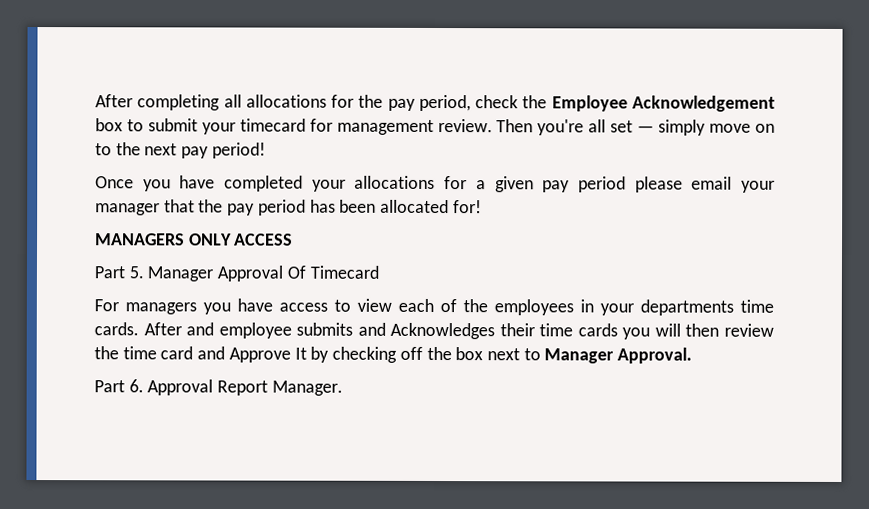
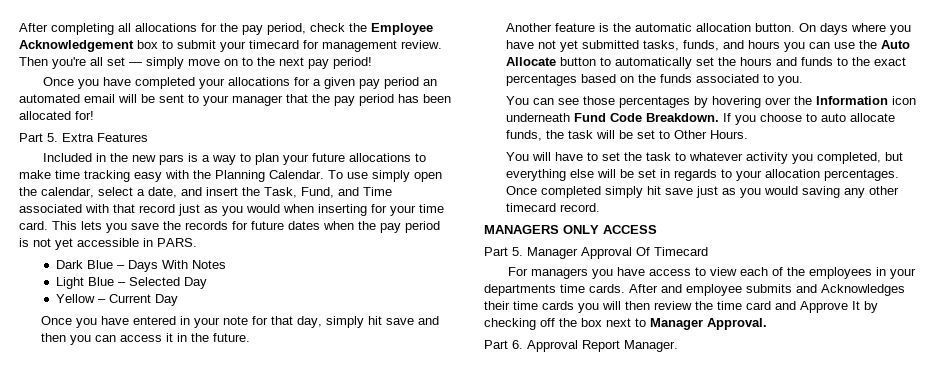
- Once you have completed your allocations for a given pay period please email your manager that the pay period has been allocated for!
+ Once you have completed your allocations for a given pay period an automated email will be sent to your manager that the pay period has been allocated for!
+ Part 5. Extra Features
+ Included in the new pars is a way to plan your future allocations to make time tracking easy with the Planning Calendar. To use simply open the calendar, select a date, and insert the Task, Fund, and Time associated with that record just as you would when inserting for your time card. This lets you save the records for future dates when the pay period is not yet accessible in PARS.
+ Dark Blue – Days With Notes
+ Light Blue – Selected Day
+ Yellow – Current Day
+ Once you have entered in your note for that day, simply hit save and then you can access it in the future.
+ Another feature is the automatic allocation button. On days where you have not yet submitted tasks, funds, and hours you can use the Auto Allocate button to automatically set the hours and funds to the exact percentages based on the funds associated to you.
+ You can see those percentages by hovering over the Information icon underneath Fund Code Breakdown. If you choose to auto allocate funds, the task will be set to Other Hours.
+ You will have to set the task to whatever activity you completed, but everything else will be set in regards to your allocation percentages. Once completed simply hit save just as you would saving any other timecard record.

